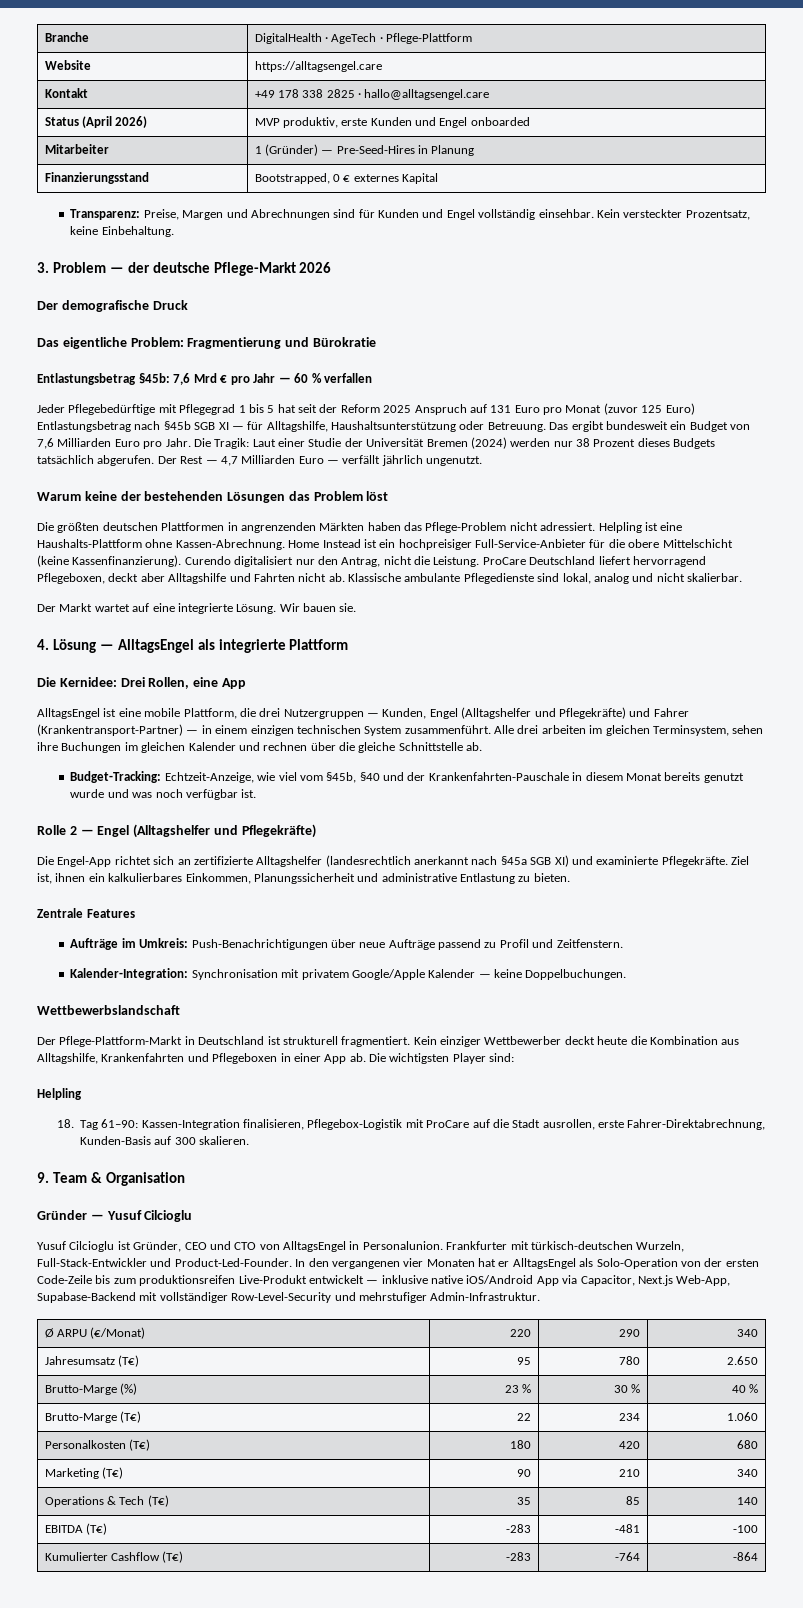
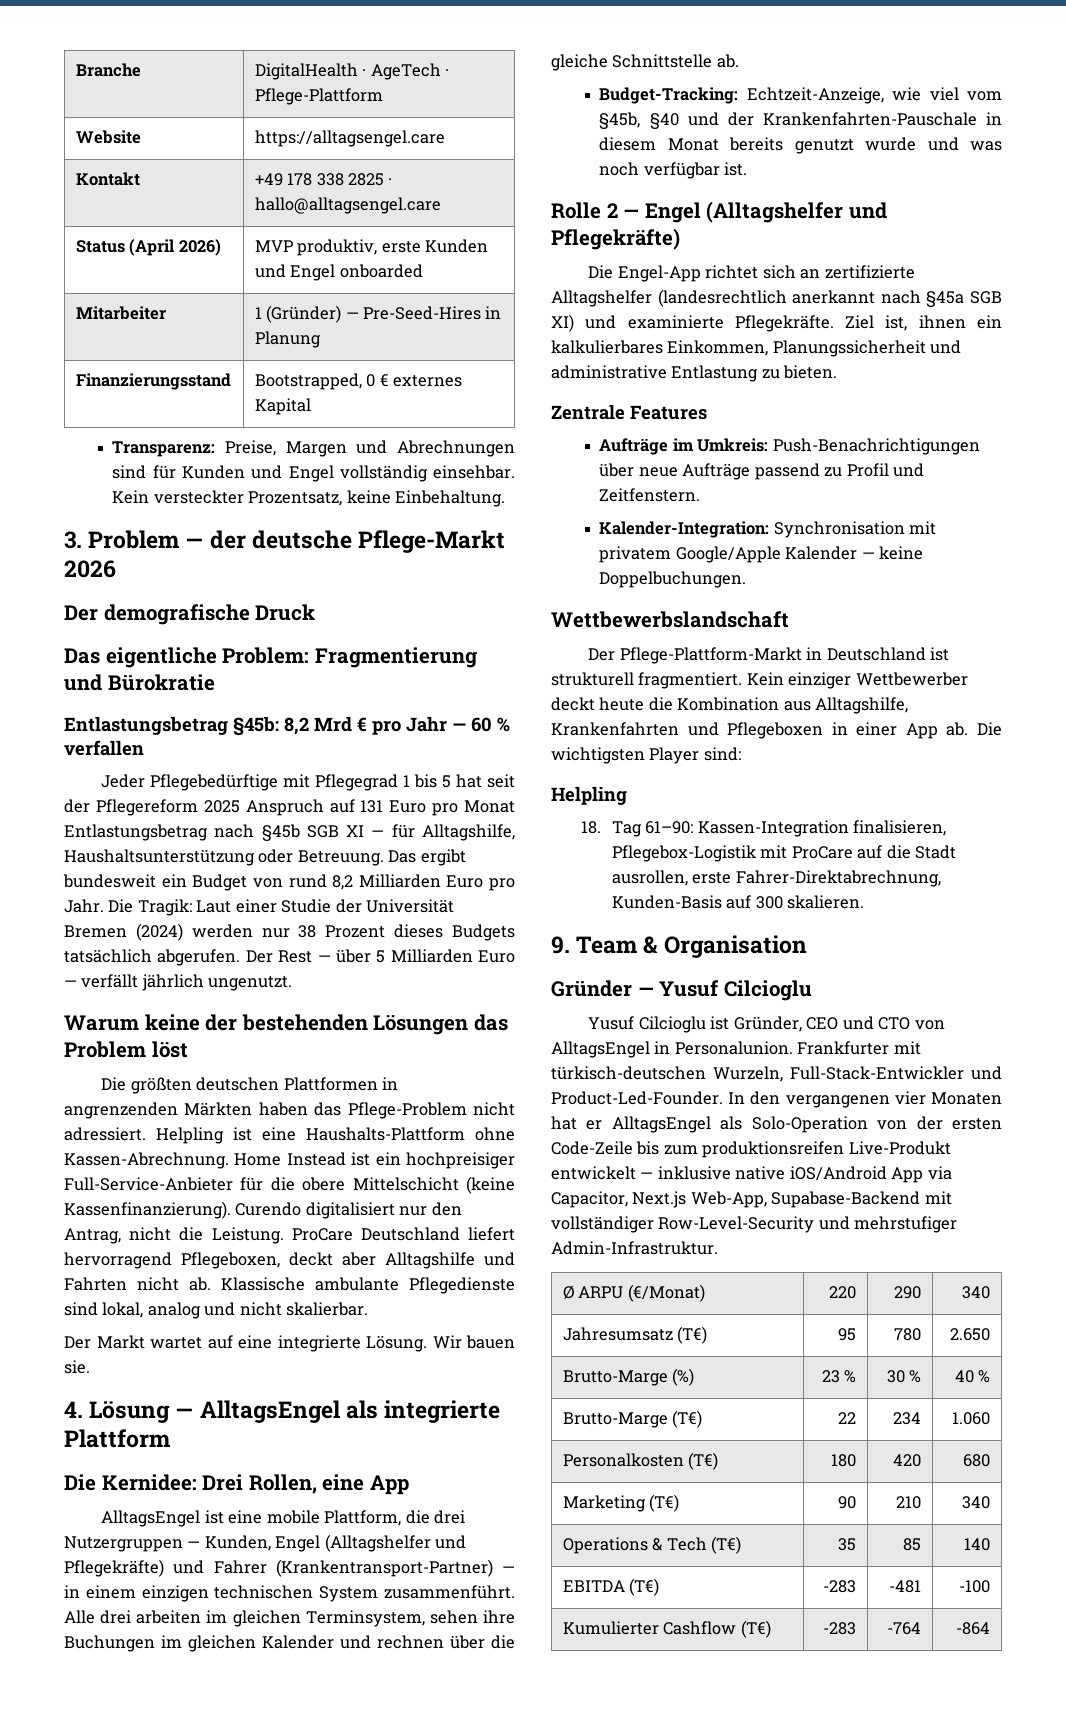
- Entlastungsbetrag §45b: 7,6 Mrd € pro Jahr — 60 % verfallen
+ Entlastungsbetrag §45b: 8,2 Mrd € pro Jahr — 60 % verfallen
- Jeder Pflegebedürftige mit Pflegegrad 1 bis 5 hat seit der Reform 2025 Anspruch auf 131 Euro pro Monat (zuvor 125 Euro) Entlastungsbetrag nach §45b SGB XI — für Alltagshilfe, Haushaltsunterstützung oder Betreuung.
+ Jeder Pflegebedürftige mit Pflegegrad 1 bis 5 hat seit der Pflegereform 2025 Anspruch auf 131 Euro pro Monat Entlastungsbetrag nach §45b SGB XI — für Alltagshilfe, Haushaltsunterstützung oder Betreuung.
- Das ergibt bundesweit ein Budget von 7,6 Milliarden Euro pro Jahr.
+ Das ergibt bundesweit ein Budget von rund 8,2 Milliarden Euro pro Jahr.
- Der Rest — 4,7 Milliarden Euro — verfällt jährlich ungenutzt.
+ Der Rest — über 5 Milliarden Euro — verfällt jährlich ungenutzt.

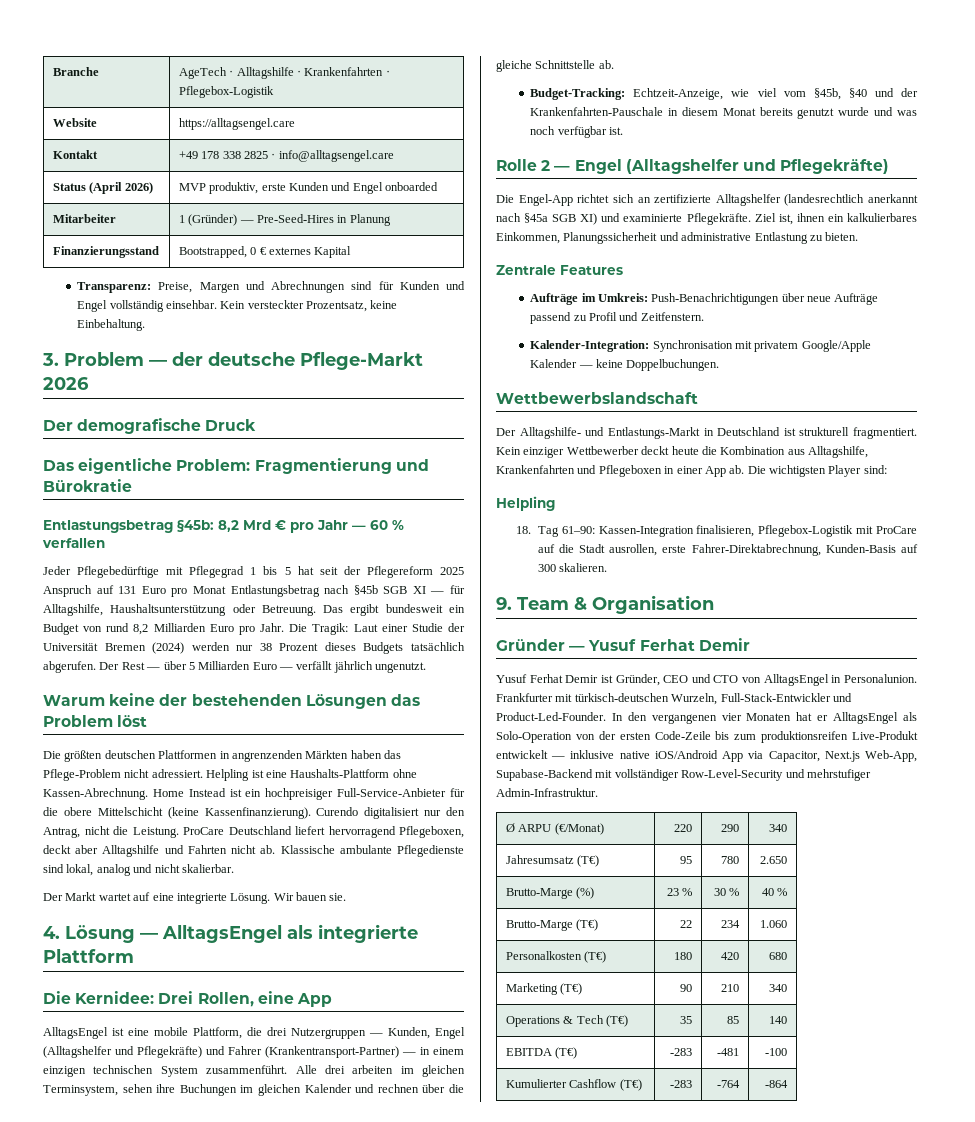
- Branche | DigitalHealth · AgeTech · Pflege-Plattform
+ Branche | AgeTech · Alltagshilfe · Krankenfahrten · Pflegebox-Logistik
- Kontakt | +49 178 338 2825 · hallo@alltagsengel.care
+ Kontakt | +49 178 338 2825 · info@alltagsengel.care
- Der Pflege-Plattform-Markt in Deutschland ist strukturell fragmentiert.
+ Der Alltagshilfe- und Entlastungs-Markt in Deutschland ist strukturell fragmentiert.
- Gründer — Yusuf Cilcioglu
- Yusuf Cilcioglu ist Gründer, CEO und CTO von AlltagsEngel in Personalunion.
+ Gründer — Yusuf Ferhat Demir
+ Yusuf Ferhat Demir ist Gründer, CEO und CTO von AlltagsEngel in Personalunion.

